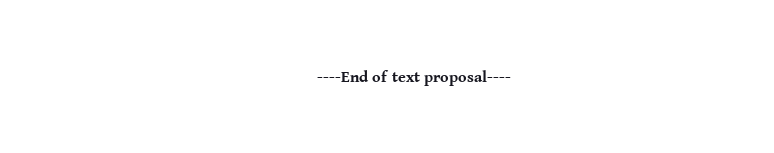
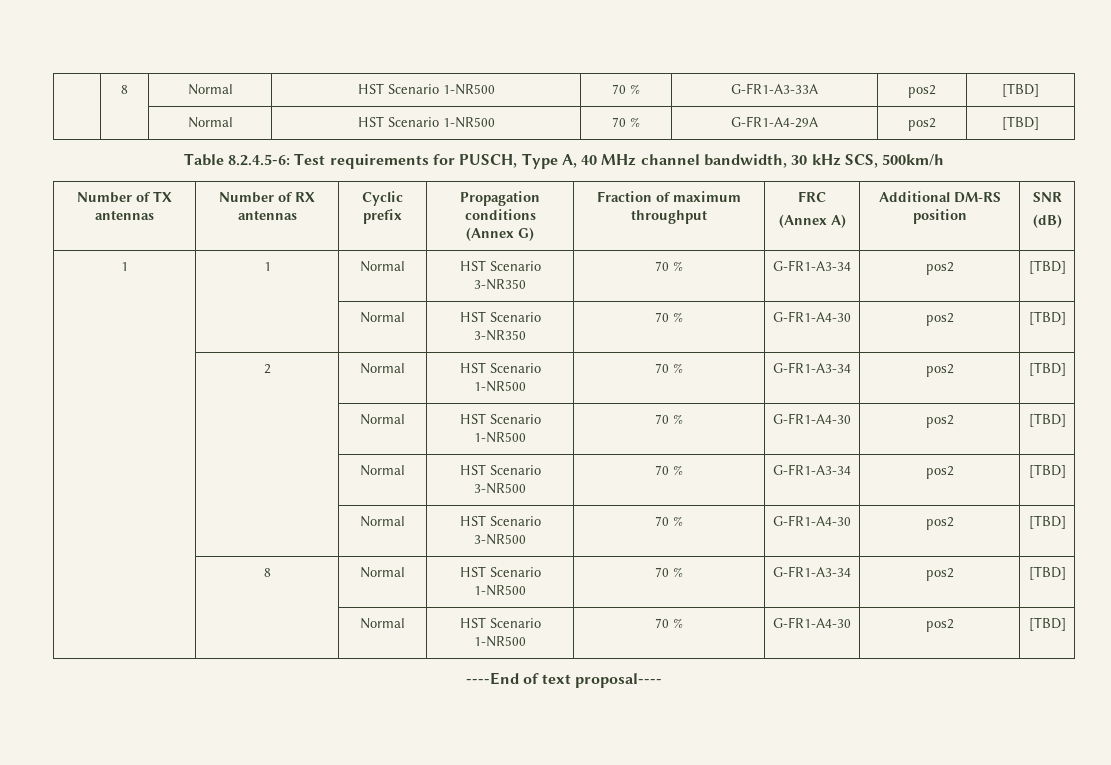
+ | 8 | Normal | HST Scenario 1-NR500 | 70 % | G-FR1-A3-33A | pos2 | [TBD]
+ | | Normal | HST Scenario 1-NR500 | 70 % | G-FR1-A4-29A | pos2 | [TBD]
+ Table 8.2.4.5-6: Test requirements for PUSCH, Type A, 40 MHz channel bandwidth, 30 kHz SCS, 500km/h
+ Number of TX antennas | Number of RX antennas | Cyclic prefix | Propagation conditions
+ (Annex G) | Fraction of maximum throughput | FRC
+ (Annex A) | Additional DM-RS position | SNR
+ (dB)
+ 1 | 1 | Normal | HST Scenario 3-NR350 | 70 % | G-FR1-A3-34 | pos2 | [TBD]
+ | | Normal | HST Scenario 3-NR350 | 70 % | G-FR1-A4-30 | pos2 | [TBD]
+ | 2 | Normal | HST Scenario 1-NR500 | 70 % | G-FR1-A3-34 | pos2 | [TBD]
+ | | Normal | HST Scenario 1-NR500 | 70 % | G-FR1-A4-30 | pos2 | [TBD]
+ | | Normal | HST Scenario 3-NR500 | 70 % | G-FR1-A3-34 | pos2 | [TBD]
+ | | Normal | HST Scenario 3-NR500 | 70 % | G-FR1-A4-30 | pos2 | [TBD]
+ | 8 | Normal | HST Scenario 1-NR500 | 70 % | G-FR1-A3-34 | pos2 | [TBD]
+ | | Normal | HST Scenario 1-NR500 | 70 % | G-FR1-A4-30 | pos2 | [TBD]

